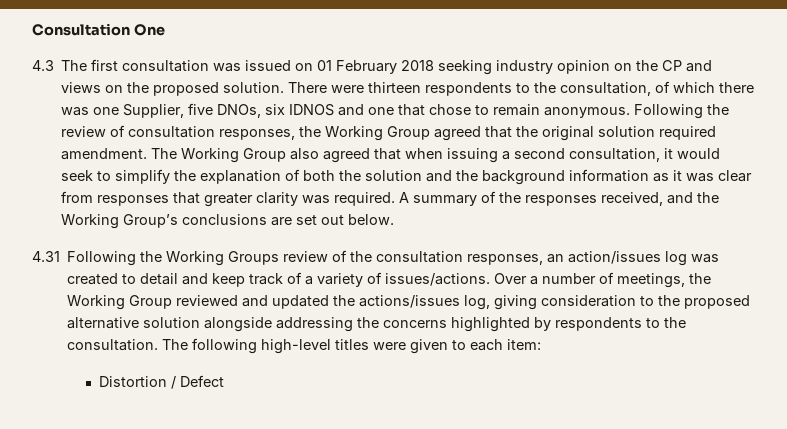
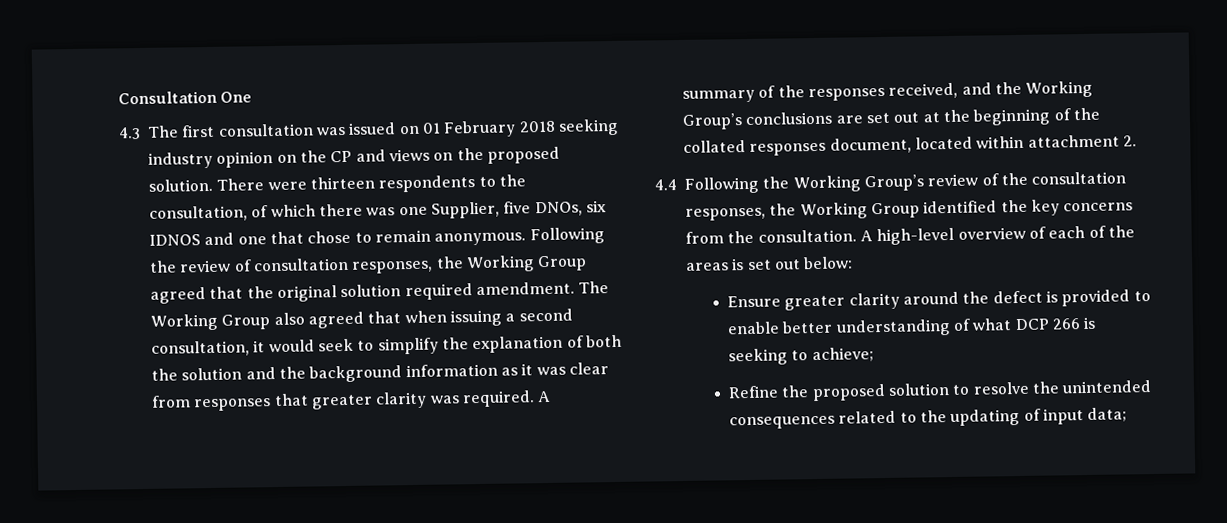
- A summary of the responses received, and the Working Group’s conclusions are set out below.
- 4.31 Following the Working Groups review of the consultation responses, an action/issues log was created to detail and keep track of a variety of issues/actions. Over a number of meetings, the Working Group reviewed and updated the actions/issues log, giving consideration to the proposed alternative solution alongside addressing the concerns highlighted by respondents to the consultation. The following high-level titles were given to each item:
- Distortion / Defect
+ A summary of the responses received, and the Working Group’s conclusions are set out at the beginning of the collated responses document, located within attachment 2.
+ 4.4 Following the Working Group’s review of the consultation responses, the Working Group identified the key concerns from the consultation. A high-level overview of each of the areas is set out below:
+ Ensure greater clarity around the defect is provided to enable better understanding of what DCP 266 is seeking to achieve;
+ Refine the proposed solution to resolve the unintended consequences related to the updating of input data;

